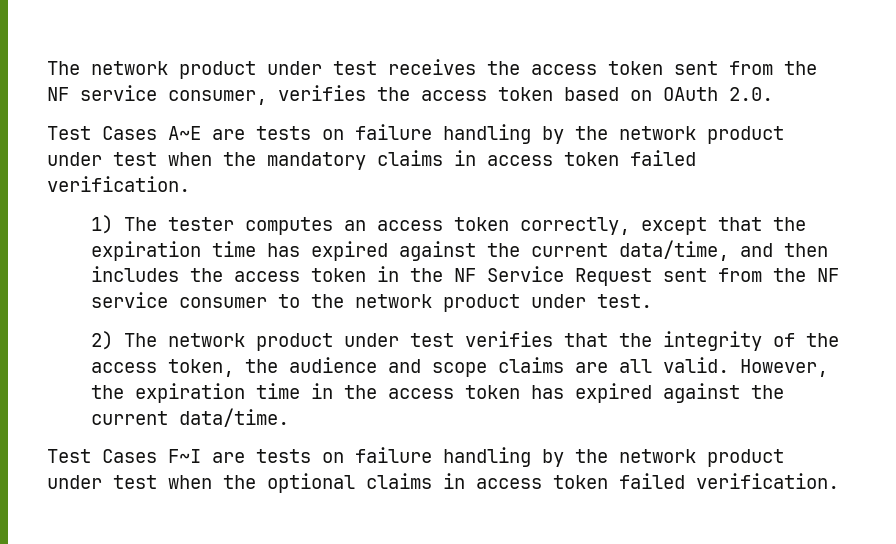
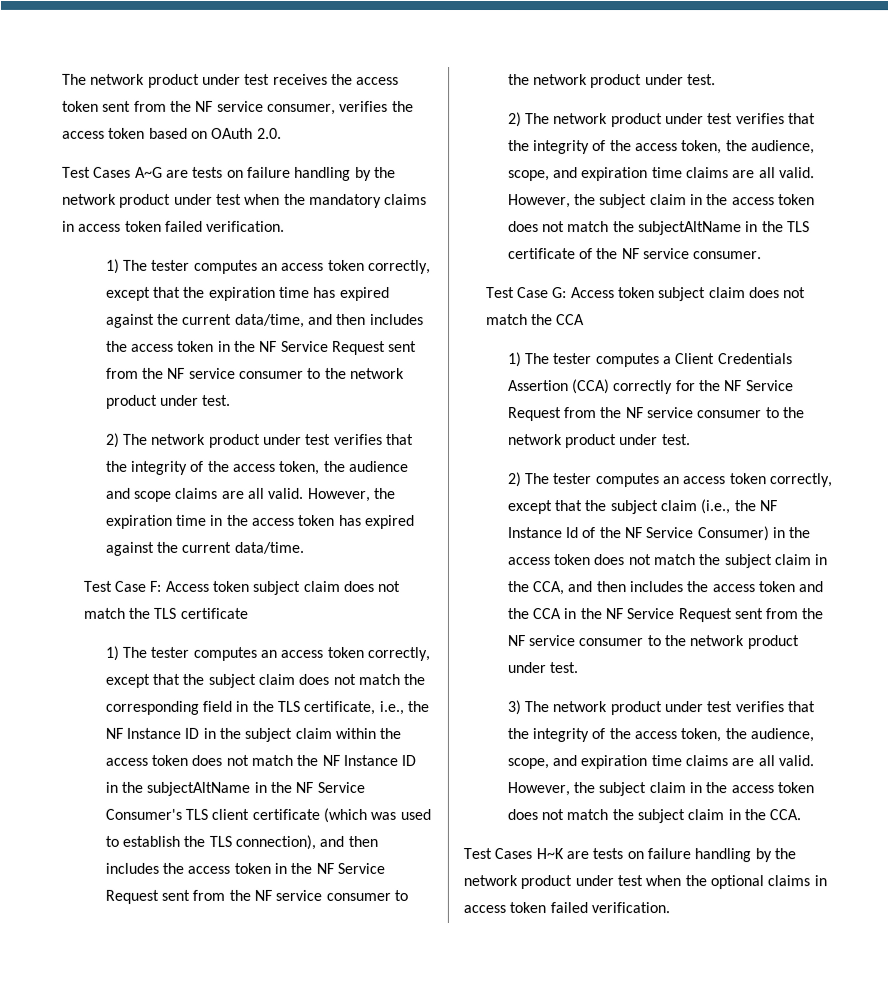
- Test Cases A~E are tests on failure handling by the network product under test when the mandatory claims in access token failed verification.
+ Test Cases A~G are tests on failure handling by the network product under test when the mandatory claims in access token failed verification.
- Test Cases F~I are tests on failure handling by the network product under test when the optional claims in access token failed verification.
+ Test Case F: Access token subject claim does not match the TLS certificate
+ 1) The tester computes an access token correctly, except that the subject claim does not match the corresponding field in the TLS certificate, i.e., the NF Instance ID in the subject claim within the access token does not match the NF Instance ID in the subjectAltName in the NF Service Consumer's TLS client certificate (which was used to establish the TLS connection), and then includes the access token in the NF Service Request sent from the NF service consumer to the network product under test.
+ 2) The network product under test verifies that the integrity of the access token, the audience, scope, and expiration time claims are all valid. However, the subject claim in the access token does not match the subjectAltName in the TLS certificate of the NF service consumer.
+ Test Case G: Access token subject claim does not match the CCA
+ 1) The tester computes a Client Credentials Assertion (CCA) correctly for the NF Service Request from the NF service consumer to the network product under test.
+ 2) The tester computes an access token correctly, except that the subject claim (i.e., the NF Instance Id of the NF Service Consumer) in the access token does not match the subject claim in the CCA, and then includes the access token and the CCA in the NF Service Request sent from the NF service consumer to the network product under test.
+ 3) The network product under test verifies that the integrity of the access token, the audience, scope, and expiration time claims are all valid. However, the subject claim in the access token does not match the subject claim in the CCA.
+ Test Cases H~K are tests on failure handling by the network product under test when the optional claims in access token failed verification.

